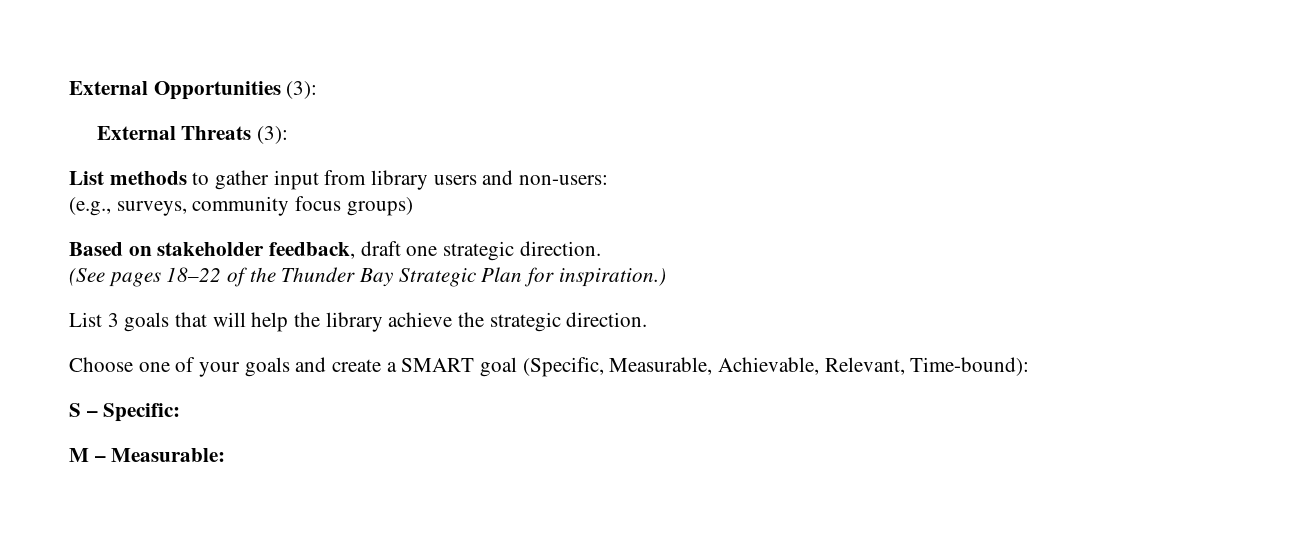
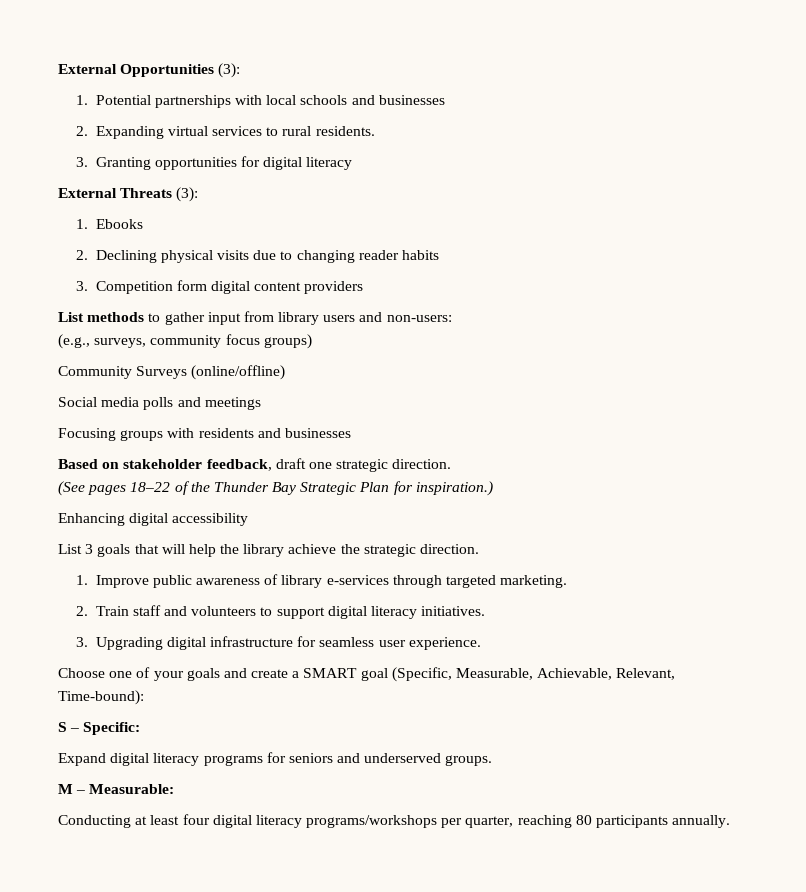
+ 1. Potential partnerships with local schools and businesses
+ 2. Expanding virtual services to rural residents.
+ 3. Granting opportunities for digital literacy
  External Threats (3):
+ 1. Ebooks
+ 2. Declining physical visits due to changing reader habits
+ 3. Competition form digital content providers
+ Community Surveys (online/offline)
+ Social media polls and meetings
+ Focusing groups with residents and businesses
+ Enhancing digital accessibility
+ 1. Improve public awareness of library e-services through targeted marketing.
+ 2. Train staff and volunteers to support digital literacy initiatives.
+ 3. Upgrading digital infrastructure for seamless user experience.
+ Expand digital literacy programs for seniors and underserved groups.
  M – Measurable:
+ Conducting at least four digital literacy programs/workshops per quarter, reaching 80 participants annually.

